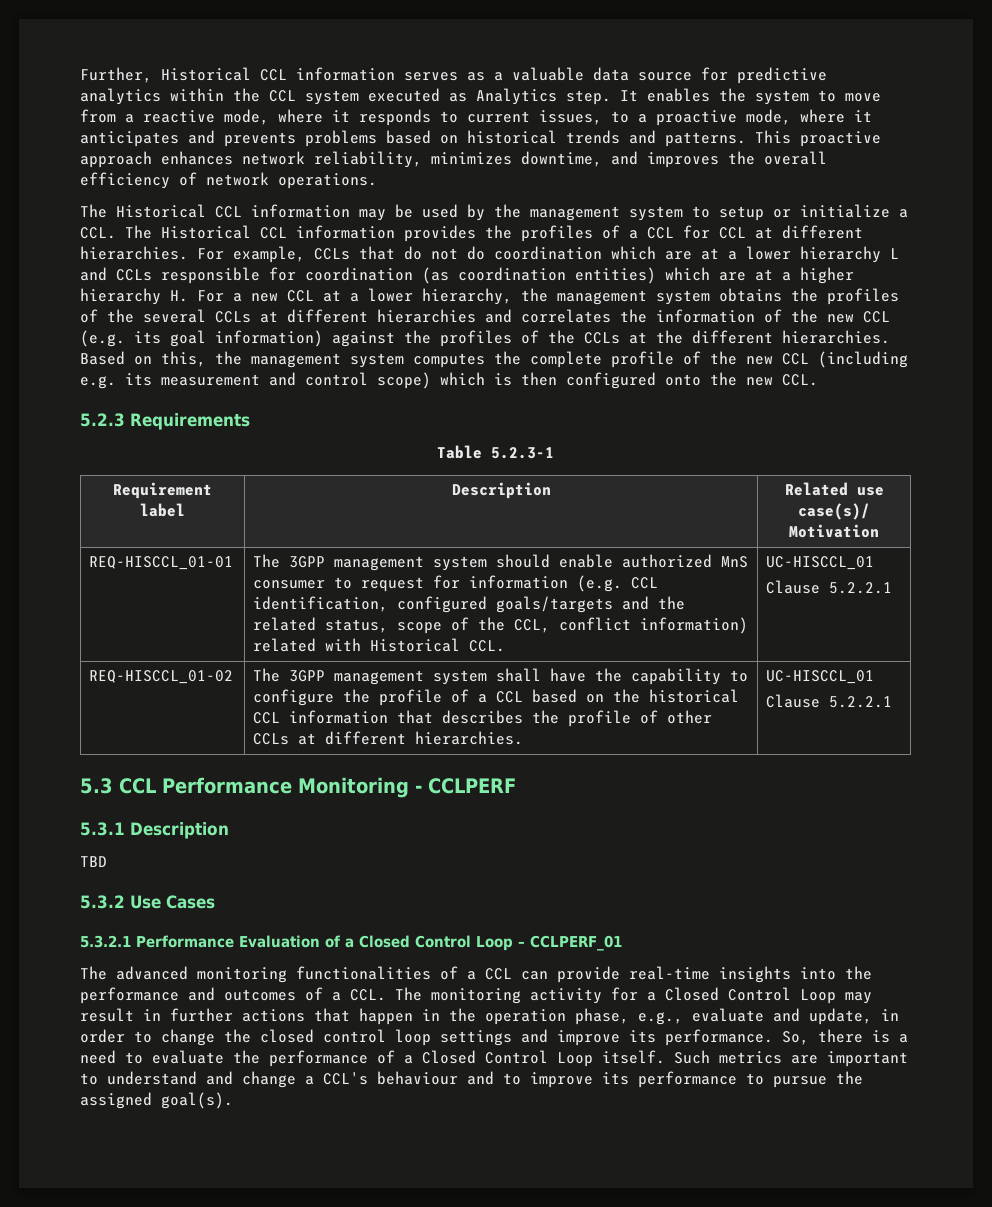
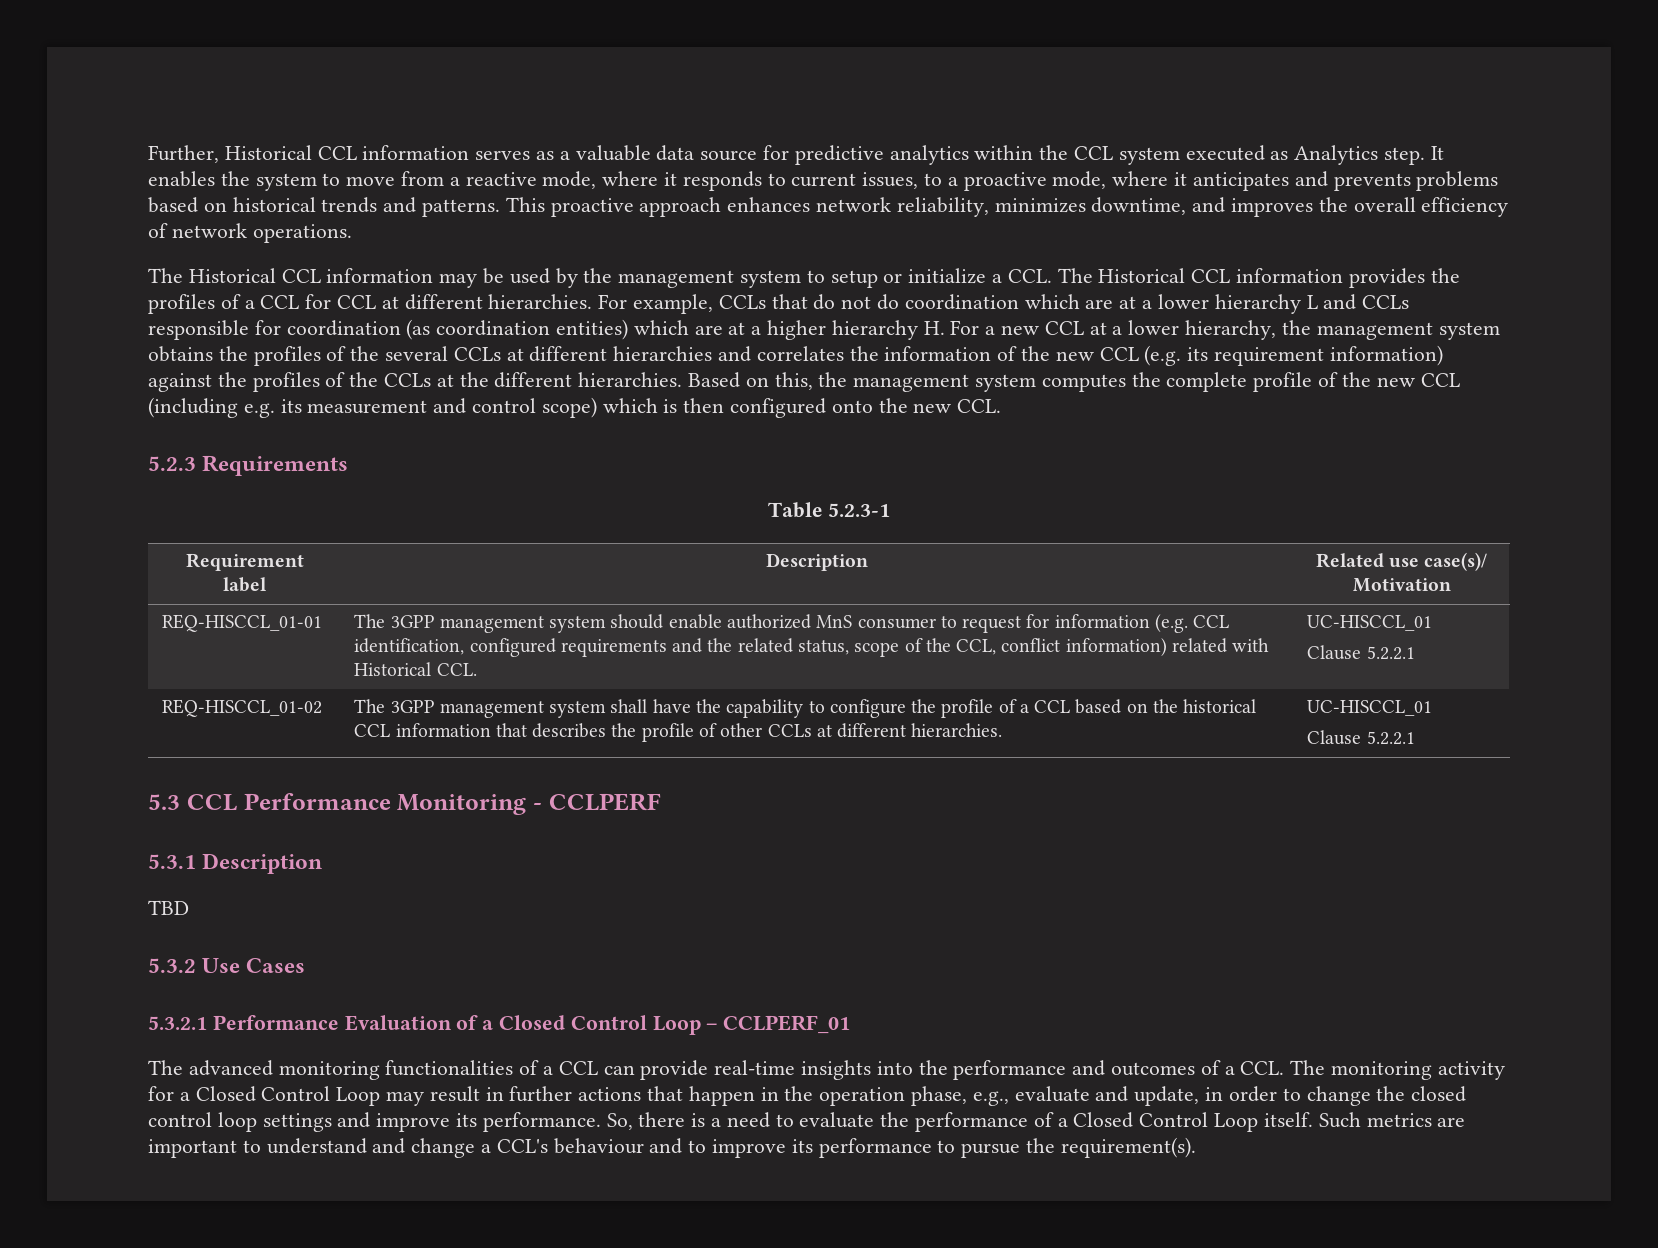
- For example, CCLs that do not do coordination which are at a lower hierarchy L and CCLs responsible for coordination (as coordination entities) which are at a higher hierarchy H. For a new CCL at a lower hierarchy, the management system obtains the profiles of the several CCLs at different hierarchies and correlates the information of the new CCL (e.g. its goal information) against the profiles of the CCLs at the different hierarchies.
+ For example, CCLs that do not do coordination which are at a lower hierarchy L and CCLs responsible for coordination (as coordination entities) which are at a higher hierarchy H. For a new CCL at a lower hierarchy, the management system obtains the profiles of the several CCLs at different hierarchies and correlates the information of the new CCL (e.g. its requirement information) against the profiles of the CCLs at the different hierarchies.
- REQ-HISCCL_01-01 | The 3GPP management system should enable authorized MnS consumer to request for information (e.g. CCL identification, configured goals/targets and the related status, scope of the CCL, conflict information) related with Historical CCL. | UC-HISCCL_01
+ REQ-HISCCL_01-01 | The 3GPP management system should enable authorized MnS consumer to request for information (e.g. CCL identification, configured requirements and the related status, scope of the CCL, conflict information) related with Historical CCL. | UC-HISCCL_01
- Such metrics are important to understand and change a CCL's behaviour and to improve its performance to pursue the assigned goal(s).
+ Such metrics are important to understand and change a CCL's behaviour and to improve its performance to pursue the requirement(s).

